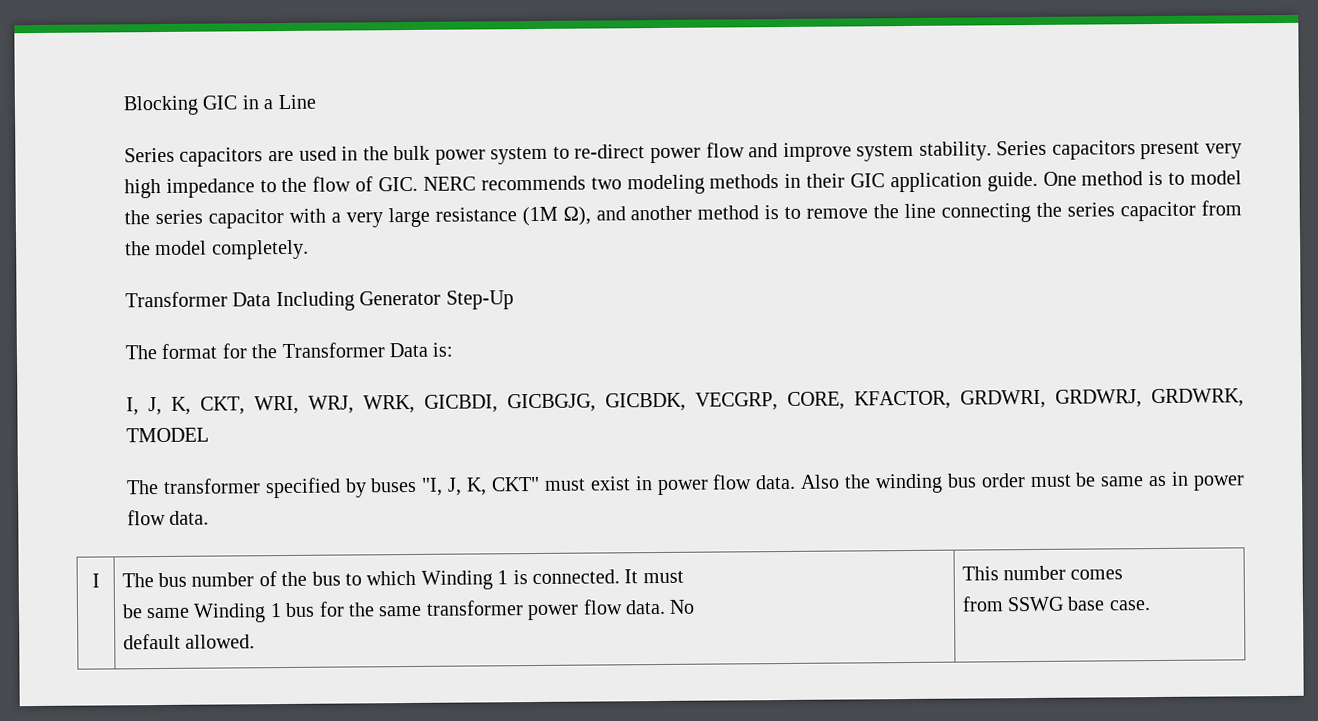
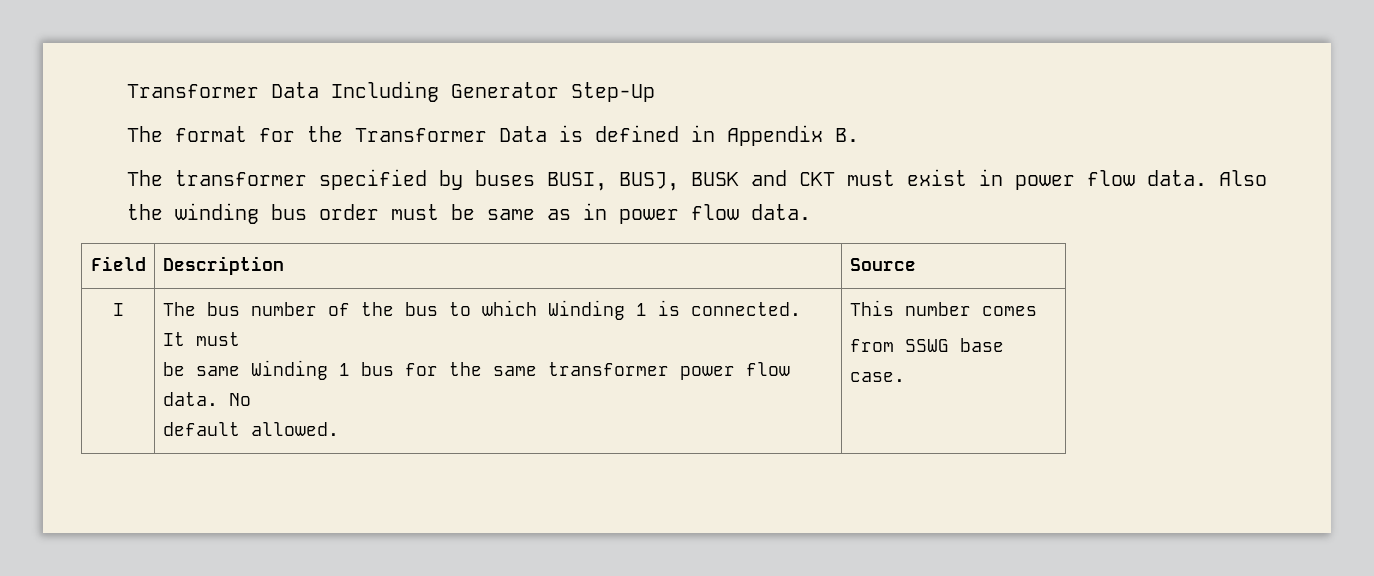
- Blocking GIC in a Line
- Series capacitors are used in the bulk power system to re-direct power flow and improve system stability. Series capacitors present very high impedance to the flow of GIC. NERC recommends two modeling methods in their GIC application guide. One method is to model the series capacitor with a very large resistance (1M Ω), and another method is to remove the line connecting the series capacitor from the model completely.
- The format for the Transformer Data is:
- I, J, K, CKT, WRI, WRJ, WRK, GICBDI, GICBGJG, GICBDK, VECGRP, CORE, KFACTOR, GRDWRI, GRDWRJ, GRDWRK, TMODEL
+ The format for the Transformer Data is defined in Appendix B.
- The transformer specified by buses "I, J, K, CKT" must exist in power flow data.
+ The transformer specified by buses BUSI, BUSJ, BUSK and CKT must exist in power flow data.
+ Field | Description | Source

